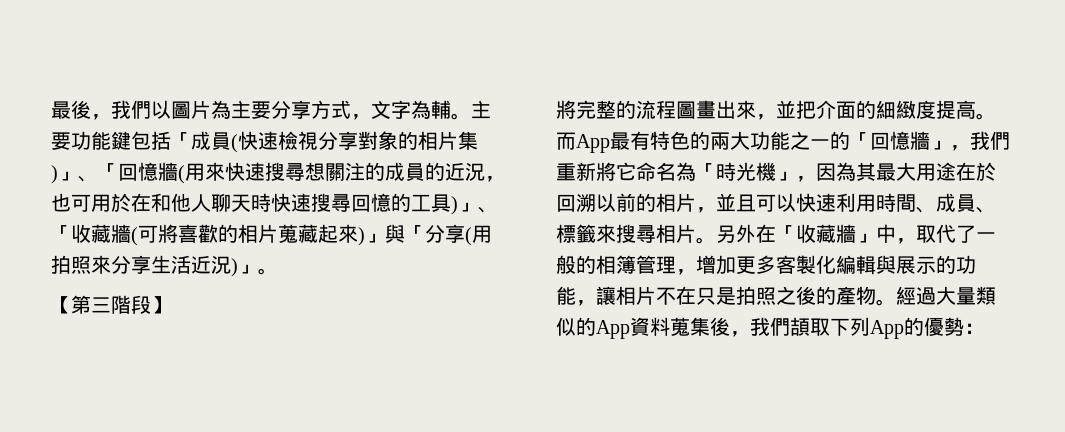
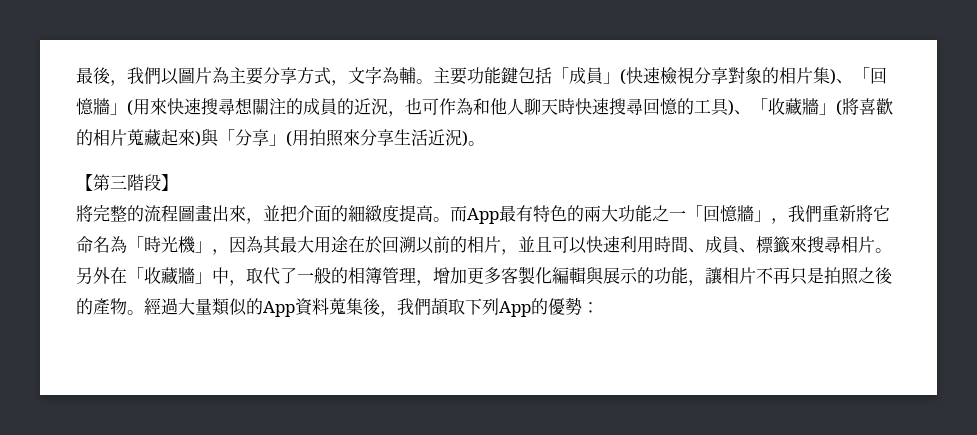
- 主要功能鍵包括「成員(快速檢視分享對象的相片集)」、「回憶牆(用來快速搜尋想關注的成員的近況，也可用於在和他人聊天時快速搜尋回憶的工具)」、「收藏牆(可將喜歡的相片蒐藏起來)」與「分享(用拍照來分享生活近況)」。
+ 主要功能鍵包括「成員」(快速檢視分享對象的相片集)、「回憶牆」(用來快速搜尋想關注的成員的近況，也可作為和他人聊天時快速搜尋回憶的工具)、「收藏牆」(將喜歡的相片蒐藏起來)與「分享」(用拍照來分享生活近況)。
- 而App最有特色的兩大功能之一的「回憶牆」，我們重新將它命名為「時光機」，因為其最大用途在於回溯以前的相片，並且可以快速利用時間、成員、標籤來搜尋相片。
+ 而App最有特色的兩大功能之一「回憶牆」，我們重新將它命名為「時光機」，因為其最大用途在於回溯以前的相片，並且可以快速利用時間、成員、標籤來搜尋相片。
- 另外在「收藏牆」中，取代了一般的相簿管理，增加更多客製化編輯與展示的功能，讓相片不在只是拍照之後的產物。
+ 另外在「收藏牆」中，取代了一般的相簿管理，增加更多客製化編輯與展示的功能，讓相片不再只是拍照之後的產物。

